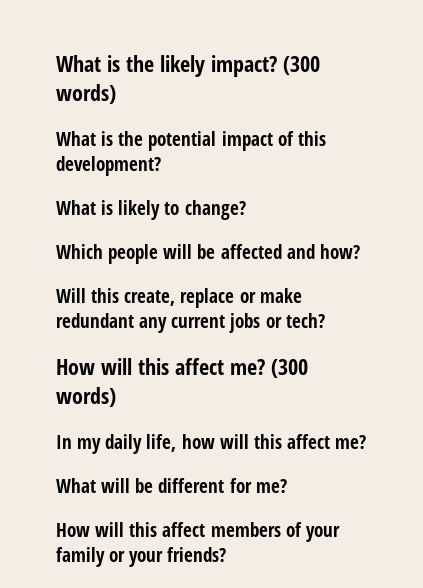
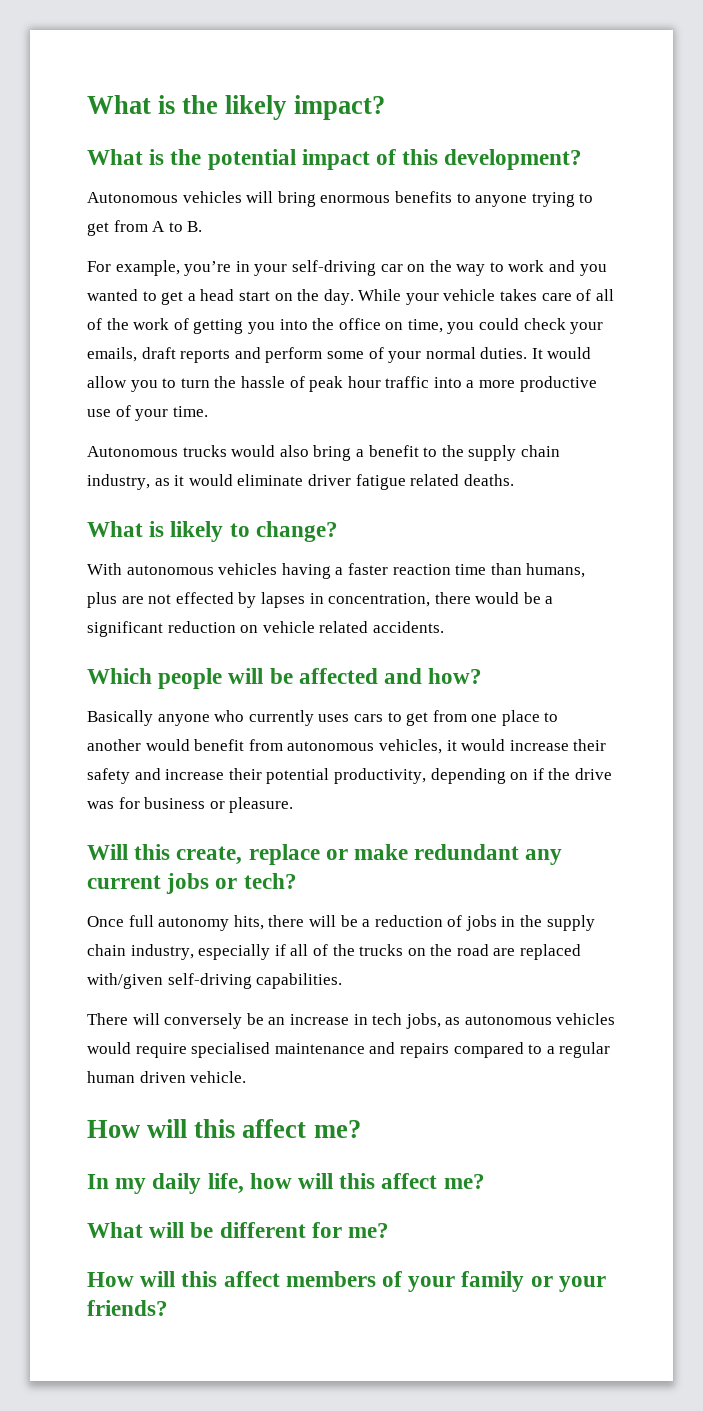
- What is the likely impact? (300 words)
+ What is the likely impact?
+ Autonomous vehicles will bring enormous benefits to anyone trying to get from A to B.
+ For example, you’re in your self-driving car on the way to work and you wanted to get a head start on the day. While your vehicle takes care of all of the work of getting you into the office on time, you could check your emails, draft reports and perform some of your normal duties. It would allow you to turn the hassle of peak hour traffic into a more productive use of your time.
+ Autonomous trucks would also bring a benefit to the supply chain industry, as it would eliminate driver fatigue related deaths.
+ With autonomous vehicles having a faster reaction time than humans, plus are not effected by lapses in concentration, there would be a significant reduction on vehicle related accidents.
+ Basically anyone who currently uses cars to get from one place to another would benefit from autonomous vehicles, it would increase their safety and increase their potential productivity, depending on if the drive was for business or pleasure.
+ Once full autonomy hits, there will be a reduction of jobs in the supply chain industry, especially if all of the trucks on the road are replaced with/given self-driving capabilities.
+ There will conversely be an increase in tech jobs, as autonomous vehicles would require specialised maintenance and repairs compared to a regular human driven vehicle.
- How will this affect me? (300 words)
+ How will this affect me?

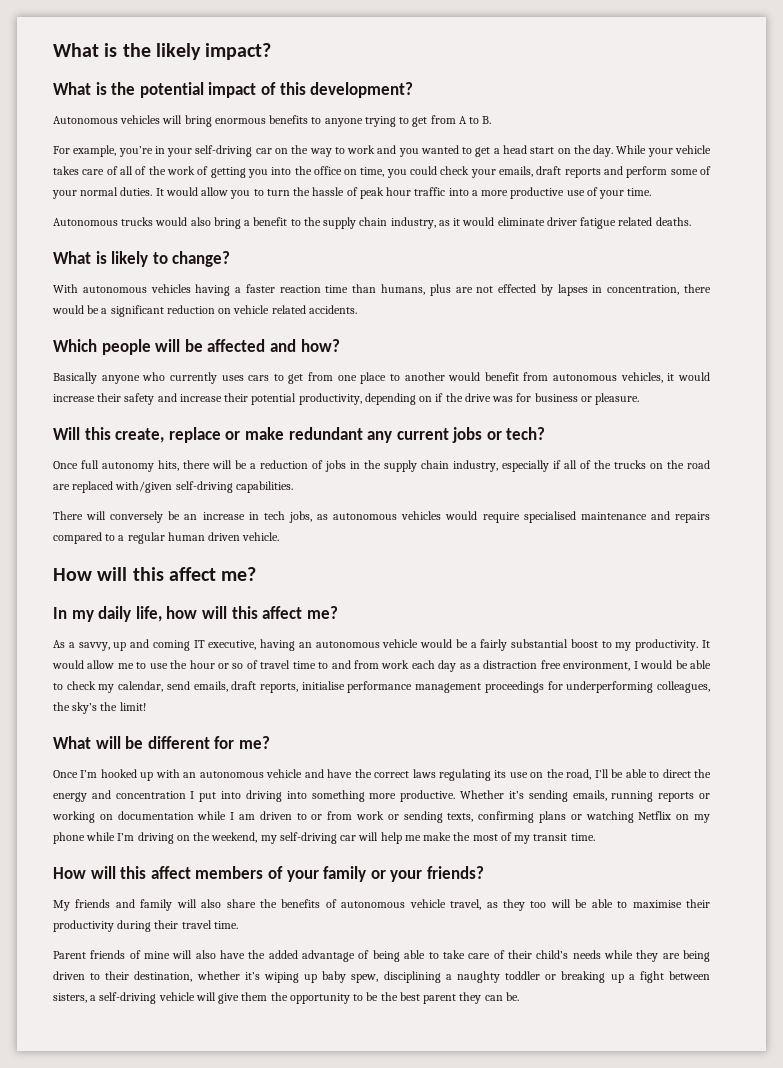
+ As a savvy, up and coming IT executive, having an autonomous vehicle would be a fairly substantial boost to my productivity. It would allow me to use the hour or so of travel time to and from work each day as a distraction free environment, I would be able to check my calendar, send emails, draft reports, initialise performance management proceedings for underperforming colleagues, the sky’s the limit!
+ Once I’m hooked up with an autonomous vehicle and have the correct laws regulating its use on the road, I’ll be able to direct the energy and concentration I put into driving into something more productive. Whether it’s sending emails, running reports or working on documentation while I am driven to or from work or sending texts, confirming plans or watching Netflix on my phone while I’m driving on the weekend, my self-driving car will help me make the most of my transit time.
+ My friends and family will also share the benefits of autonomous vehicle travel, as they too will be able to maximise their productivity during their travel time.
+ Parent friends of mine will also have the added advantage of being able to take care of their child’s needs while they are being driven to their destination, whether it’s wiping up baby spew, disciplining a naughty toddler or breaking up a fight between sisters, a self-driving vehicle will give them the opportunity to be the best parent they can be.

